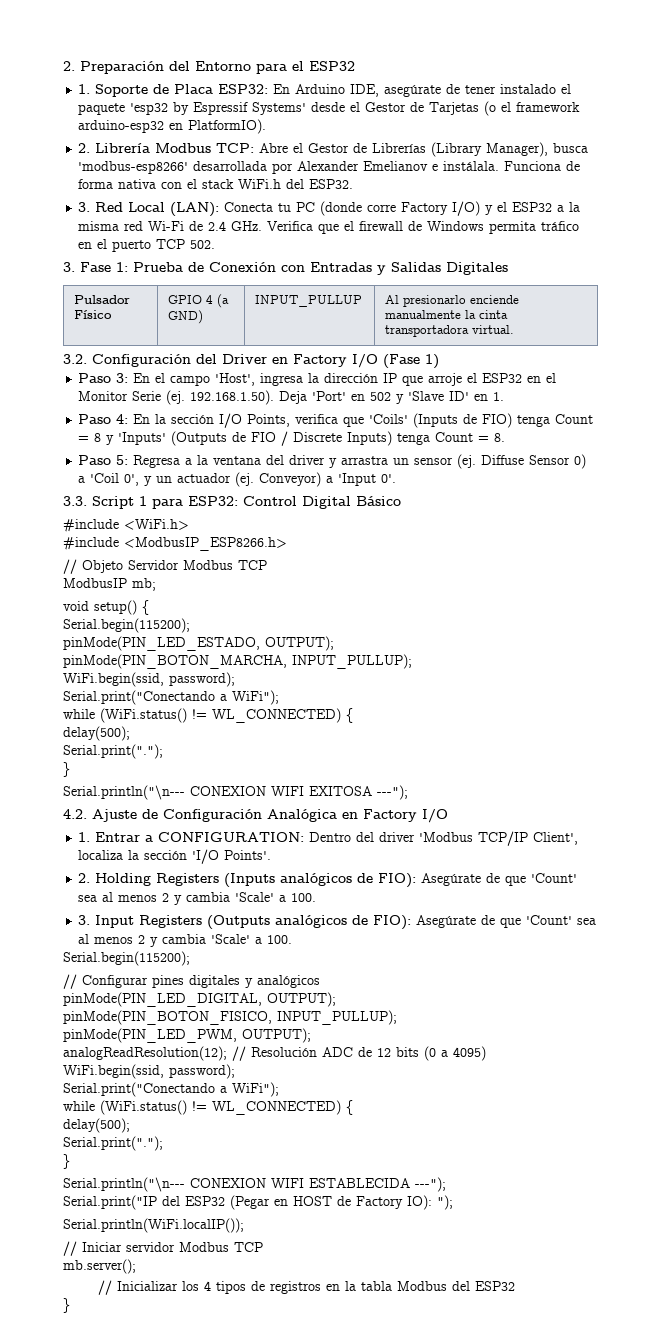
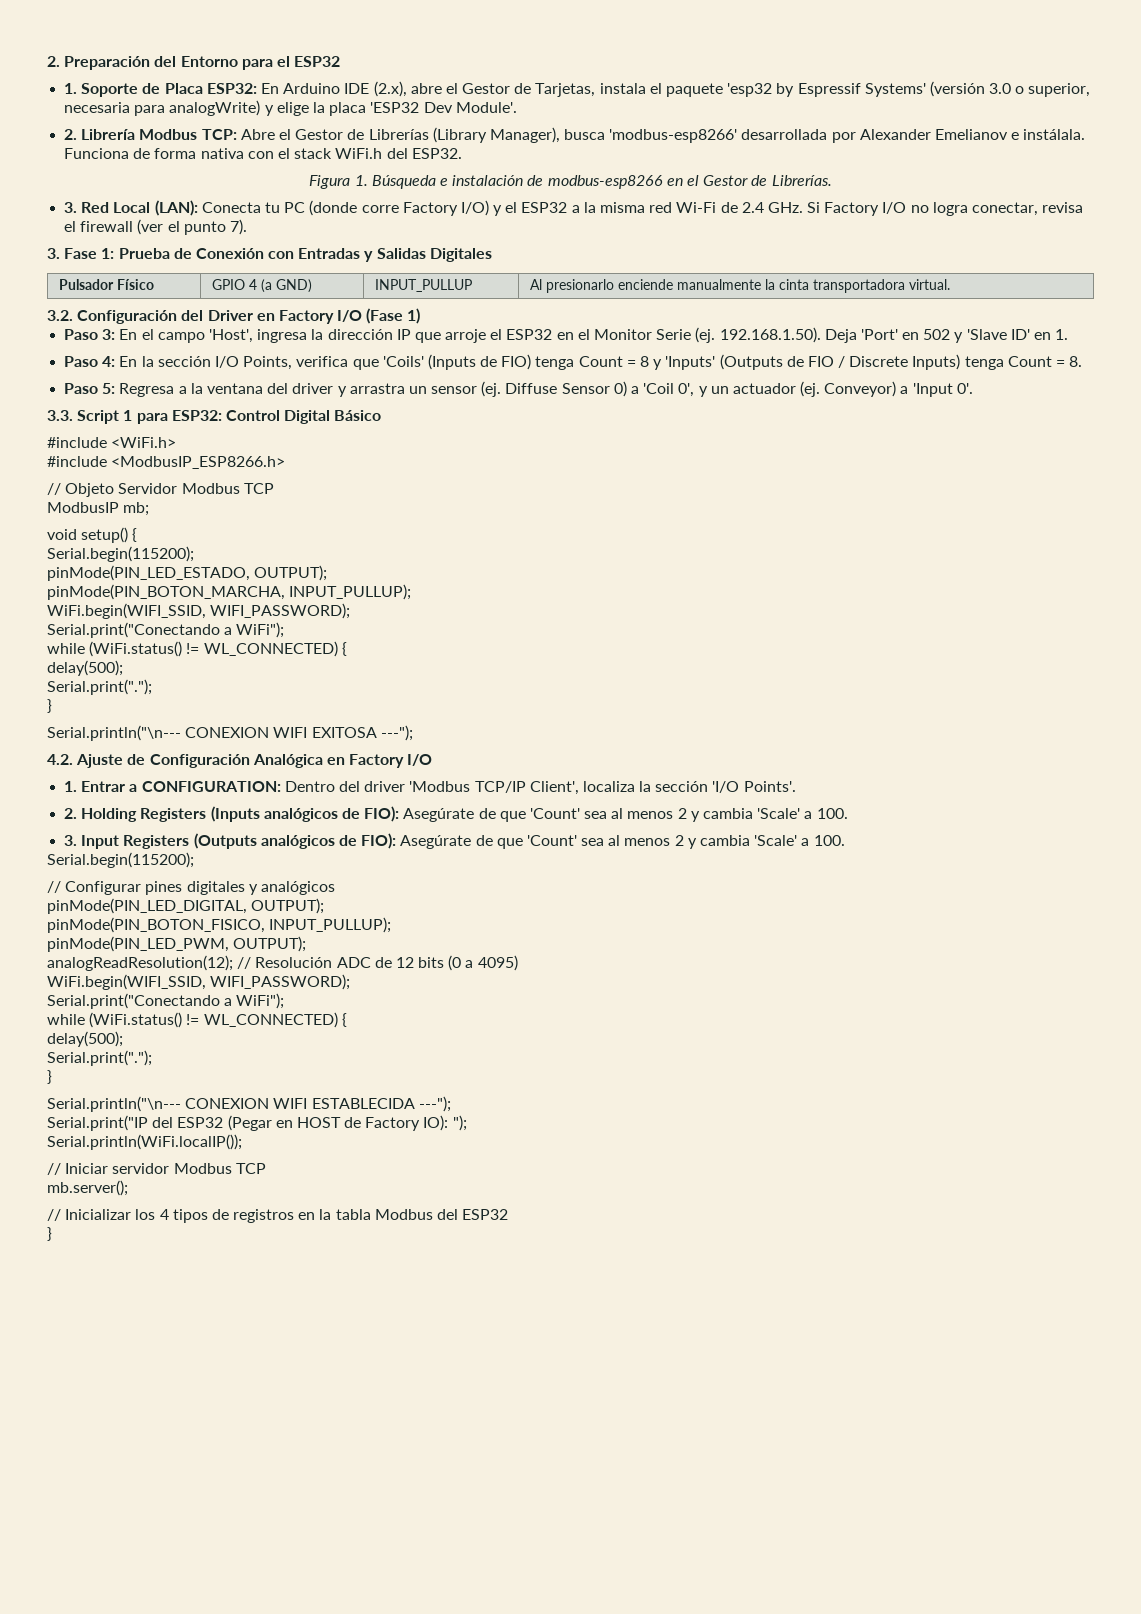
- 1. Soporte de Placa ESP32: En Arduino IDE, asegúrate de tener instalado el paquete 'esp32 by Espressif Systems' desde el Gestor de Tarjetas (o el framework arduino-esp32 en PlatformIO).
+ 1. Soporte de Placa ESP32: En Arduino IDE (2.x), abre el Gestor de Tarjetas, instala el paquete 'esp32 by Espressif Systems' (versión 3.0 o superior, necesaria para analogWrite) y elige la placa 'ESP32 Dev Module'.
+ Figura 1. Búsqueda e instalación de modbus-esp8266 en el Gestor de Librerías.
- 3. Red Local (LAN): Conecta tu PC (donde corre Factory I/O) y el ESP32 a la misma red Wi-Fi de 2.4 GHz. Verifica que el firewall de Windows permita tráfico en el puerto TCP 502.
+ 3. Red Local (LAN): Conecta tu PC (donde corre Factory I/O) y el ESP32 a la misma red Wi-Fi de 2.4 GHz. Si Factory I/O no logra conectar, revisa el firewall (ver el punto 7).
  pinMode(PIN_BOTON_MARCHA, INPUT_PULLUP);
- WiFi.begin(ssid, password);
+ WiFi.begin(WIFI_SSID, WIFI_PASSWORD);
  analogReadResolution(12); // Resolución ADC de 12 bits (0 a 4095)
- WiFi.begin(ssid, password);
+ WiFi.begin(WIFI_SSID, WIFI_PASSWORD);

